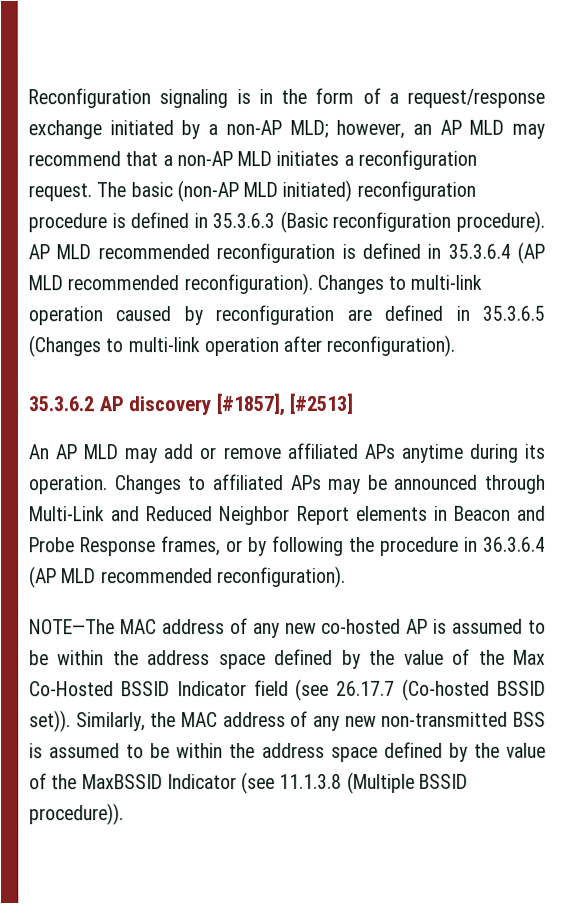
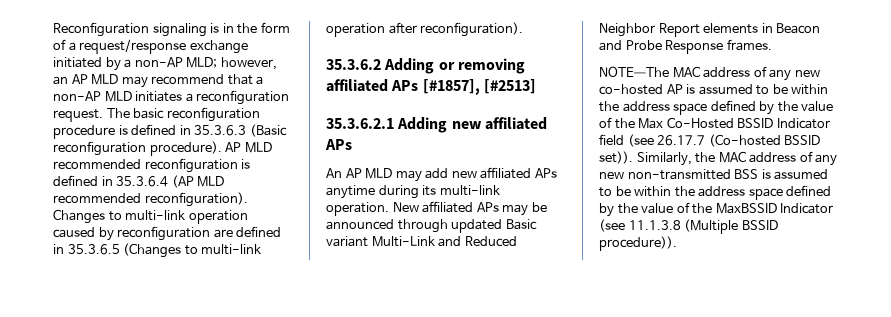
- The basic (non-AP MLD initiated) reconfiguration procedure is defined in 35.3.6.3 (Basic reconfiguration procedure).
+ The basic reconfiguration procedure is defined in 35.3.6.3 (Basic reconfiguration procedure).
- 35.3.6.2 AP discovery [#1857], [#2513]
+ 35.3.6.2 Adding or removing affiliated APs [#1857], [#2513]
+ 35.3.6.2.1 Adding new affiliated APs
- An AP MLD may add or remove affiliated APs anytime during its operation. Changes to affiliated APs may be announced through Multi-Link and Reduced Neighbor Report elements in Beacon and Probe Response frames, or by following the procedure in 36.3.6.4 (AP MLD recommended reconfiguration).
+ An AP MLD may add new affiliated APs anytime during its multi-link operation. New affiliated APs may be announced through updated Basic variant Multi-Link and Reduced Neighbor Report elements in Beacon and Probe Response frames.

